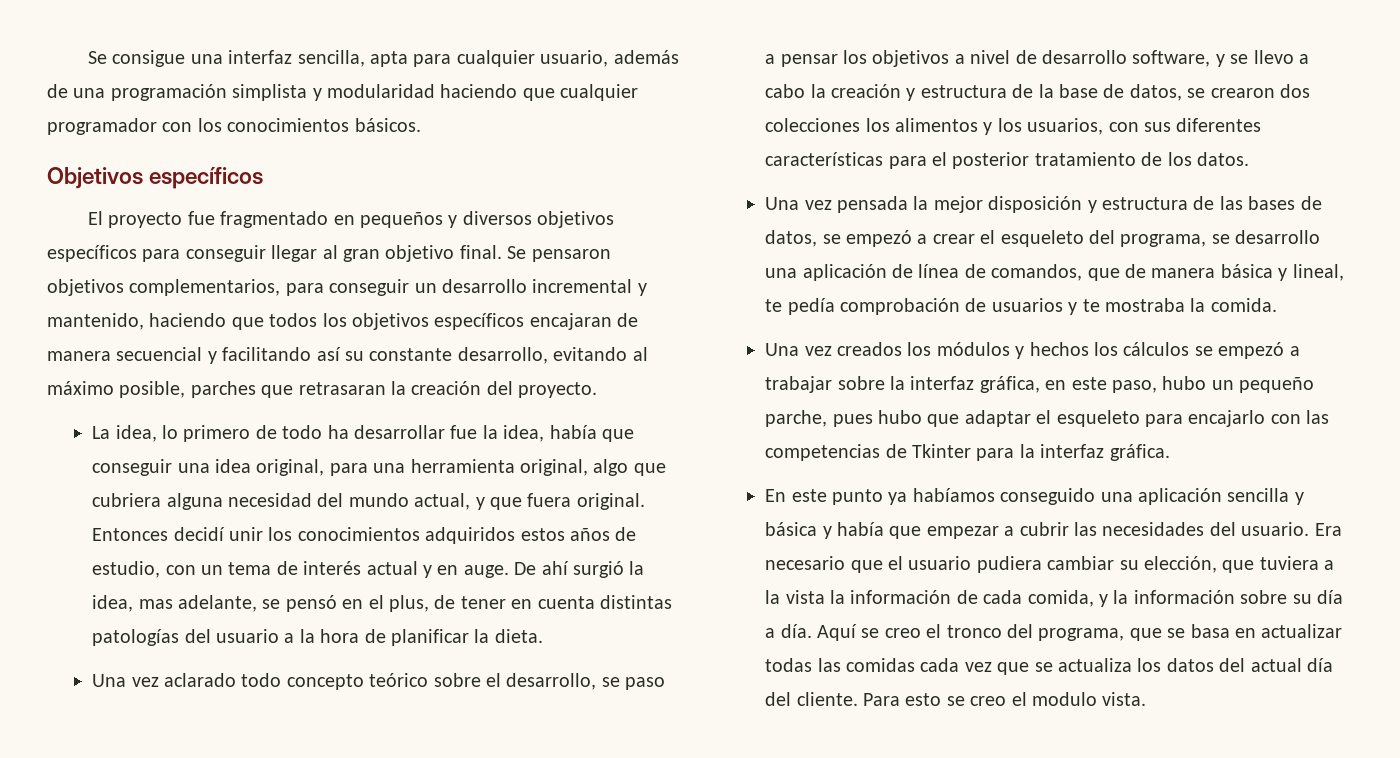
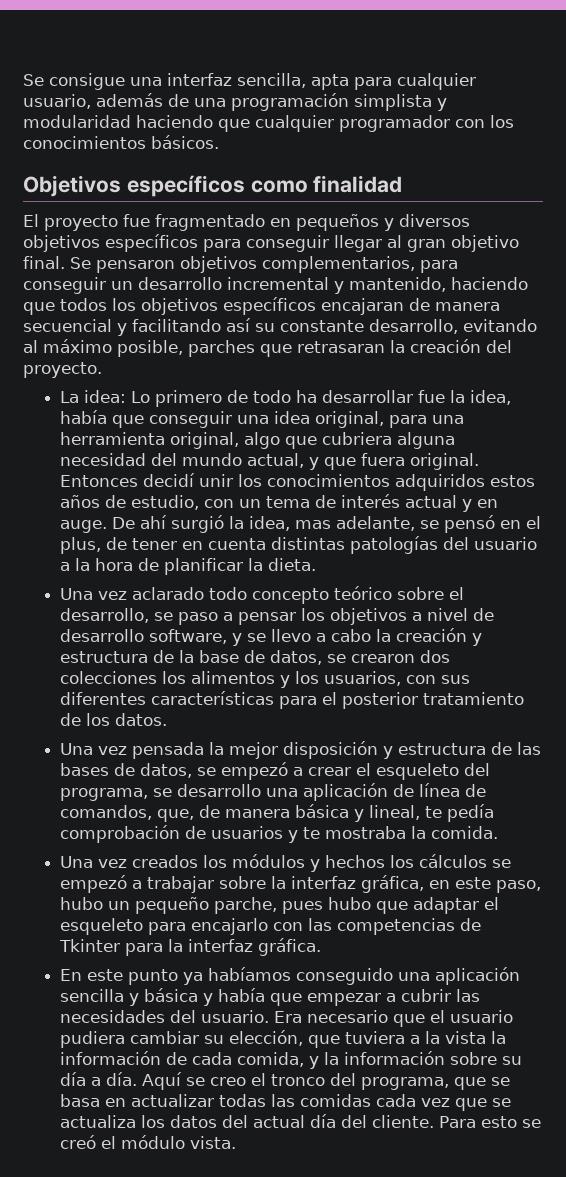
- Objetivos específicos
+ Objetivos específicos como finalidad
- La idea, lo primero de todo ha desarrollar fue la idea, había que conseguir una idea original, para una herramienta original, algo que cubriera alguna necesidad del mundo actual, y que fuera original.
+ La idea: Lo primero de todo ha desarrollar fue la idea, había que conseguir una idea original, para una herramienta original, algo que cubriera alguna necesidad del mundo actual, y que fuera original.
- Una vez pensada la mejor disposición y estructura de las bases de datos, se empezó a crear el esqueleto del programa, se desarrollo una aplicación de línea de comandos, que de manera básica y lineal, te pedía comprobación de usuarios y te mostraba la comida.
+ Una vez pensada la mejor disposición y estructura de las bases de datos, se empezó a crear el esqueleto del programa, se desarrollo una aplicación de línea de comandos, que, de manera básica y lineal, te pedía comprobación de usuarios y te mostraba la comida.
- Para esto se creo el modulo vista.
+ Para esto se creó el módulo vista.

